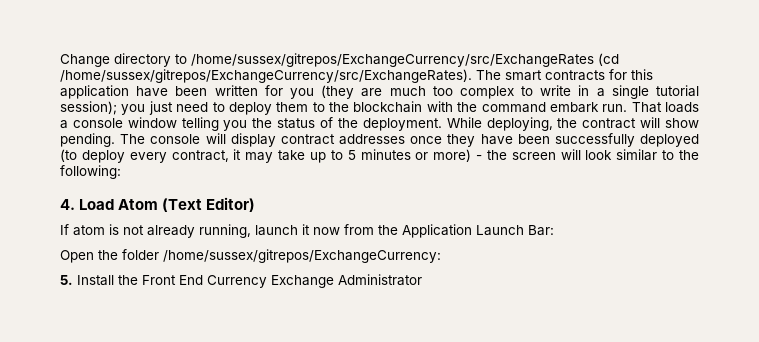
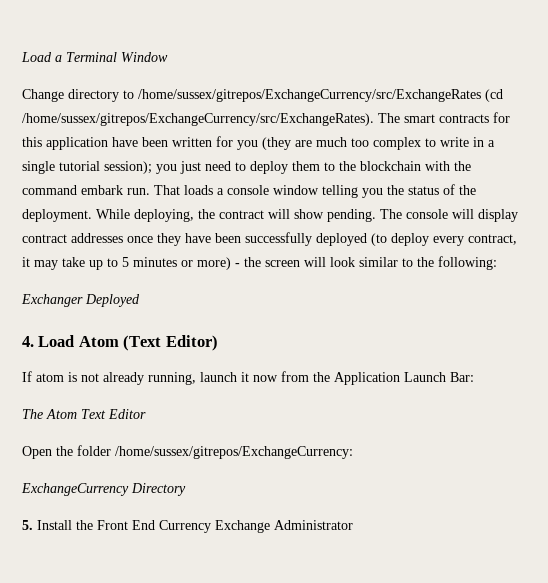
+ Load a Terminal Window
+ Exchanger Deployed
+ The Atom Text Editor
+ ExchangeCurrency Directory

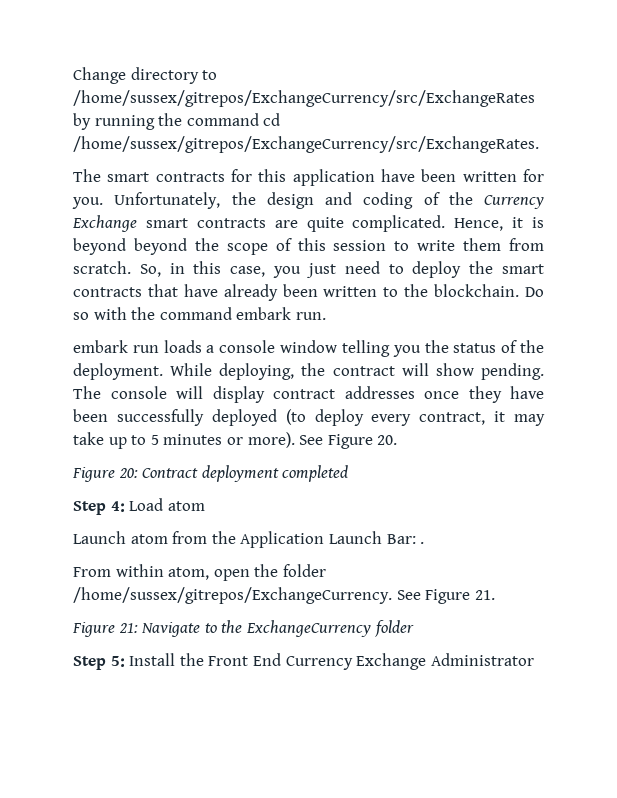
- Load a Terminal Window
- Change directory to /home/sussex/gitrepos/ExchangeCurrency/src/ExchangeRates (cd /home/sussex/gitrepos/ExchangeCurrency/src/ExchangeRates). The smart contracts for this application have been written for you (they are much too complex to write in a single tutorial session); you just need to deploy them to the blockchain with the command embark run. That loads a console window telling you the status of the deployment.
+ Change directory to /home/sussex/gitrepos/ExchangeCurrency/src/ExchangeRates by running the command cd /home/sussex/gitrepos/ExchangeCurrency/src/ExchangeRates.
+ The smart contracts for this application have been written for you. Unfortunately, the design and coding of the Currency Exchange smart contracts are quite complicated. Hence, it is beyond beyond the scope of this session to write them from scratch. So, in this case, you just need to deploy the smart contracts that have already been written to the blockchain. Do so with the command embark run.
+ embark run loads a console window telling you the status of the deployment.
- The console will display contract addresses once they have been successfully deployed (to deploy every contract, it may take up to 5 minutes or more) - the screen will look similar to the following:
- Exchanger Deployed
- 4. Load Atom (Text Editor)
- If atom is not already running, launch it now from the Application Launch Bar:
- The Atom Text Editor
- Open the folder /home/sussex/gitrepos/ExchangeCurrency:
- ExchangeCurrency Directory
- 5. Install the Front End Currency Exchange Administrator
+ The console will display contract addresses once they have been successfully deployed (to deploy every contract, it may take up to 5 minutes or more). See Figure 20.
+ Figure 20: Contract deployment completed
+ Step 4: Load atom
+ Launch atom from the Application Launch Bar: .
+ From within atom, open the folder /home/sussex/gitrepos/ExchangeCurrency. See Figure 21.
+ Figure 21: Navigate to the ExchangeCurrency folder
+ Step 5: Install the Front End Currency Exchange Administrator

